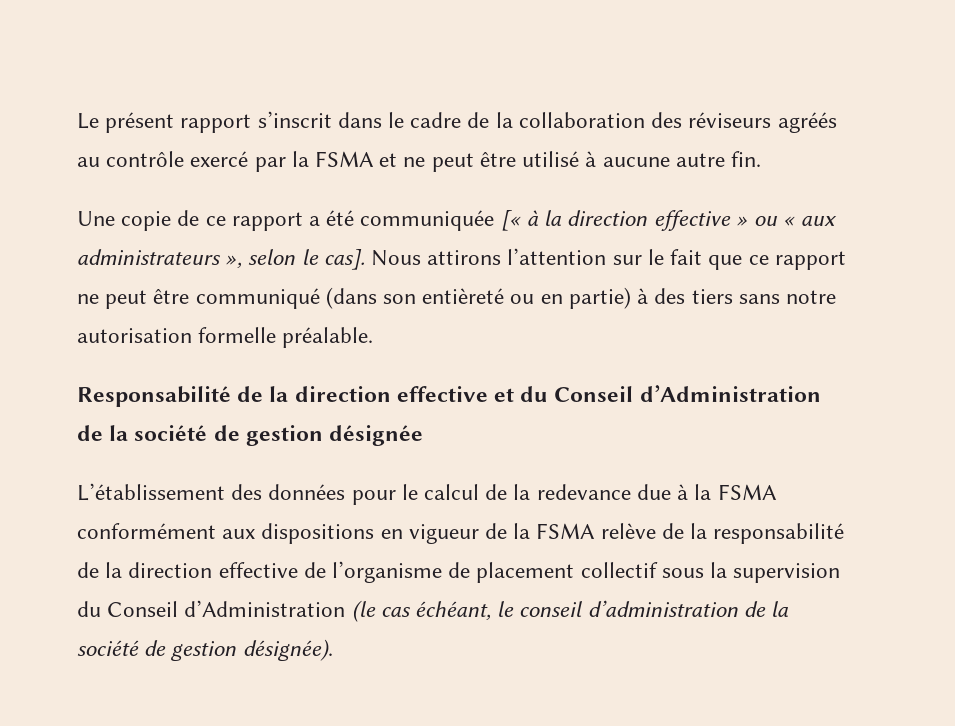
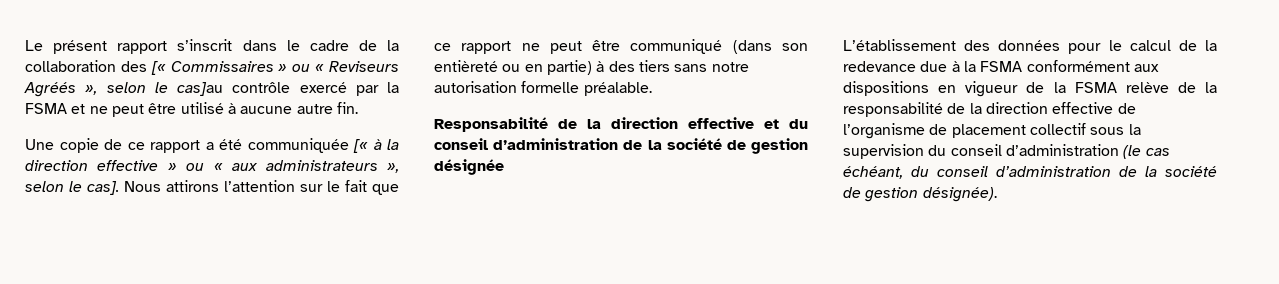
- Le présent rapport s’inscrit dans le cadre de la collaboration des réviseurs agréés au contrôle exercé par la FSMA et ne peut être utilisé à aucune autre fin.
+ Le présent rapport s’inscrit dans le cadre de la collaboration des [« Commissaires » ou « Reviseurs Agréés », selon le cas]au contrôle exercé par la FSMA et ne peut être utilisé à aucune autre fin.
- Responsabilité de la direction effective et du Conseil d’Administration de la société de gestion désignée
+ Responsabilité de la direction effective et du conseil d’administration de la société de gestion désignée
- L’établissement des données pour le calcul de la redevance due à la FSMA conformément aux dispositions en vigueur de la FSMA relève de la responsabilité de la direction effective de l’organisme de placement collectif sous la supervision du Conseil d’Administration (le cas échéant, le conseil d’administration de la société de gestion désignée).
+ L’établissement des données pour le calcul de la redevance due à la FSMA conformément aux dispositions en vigueur de la FSMA relève de la responsabilité de la direction effective de l’organisme de placement collectif sous la supervision du conseil d’administration (le cas échéant, du conseil d’administration de la société de gestion désignée).

